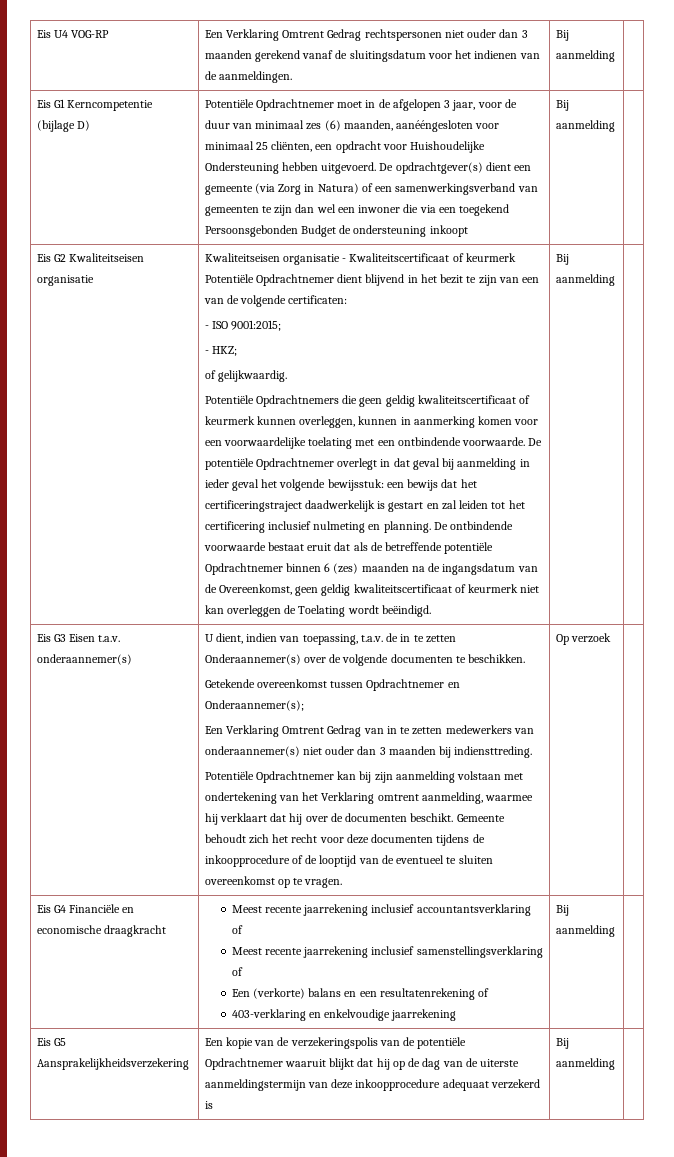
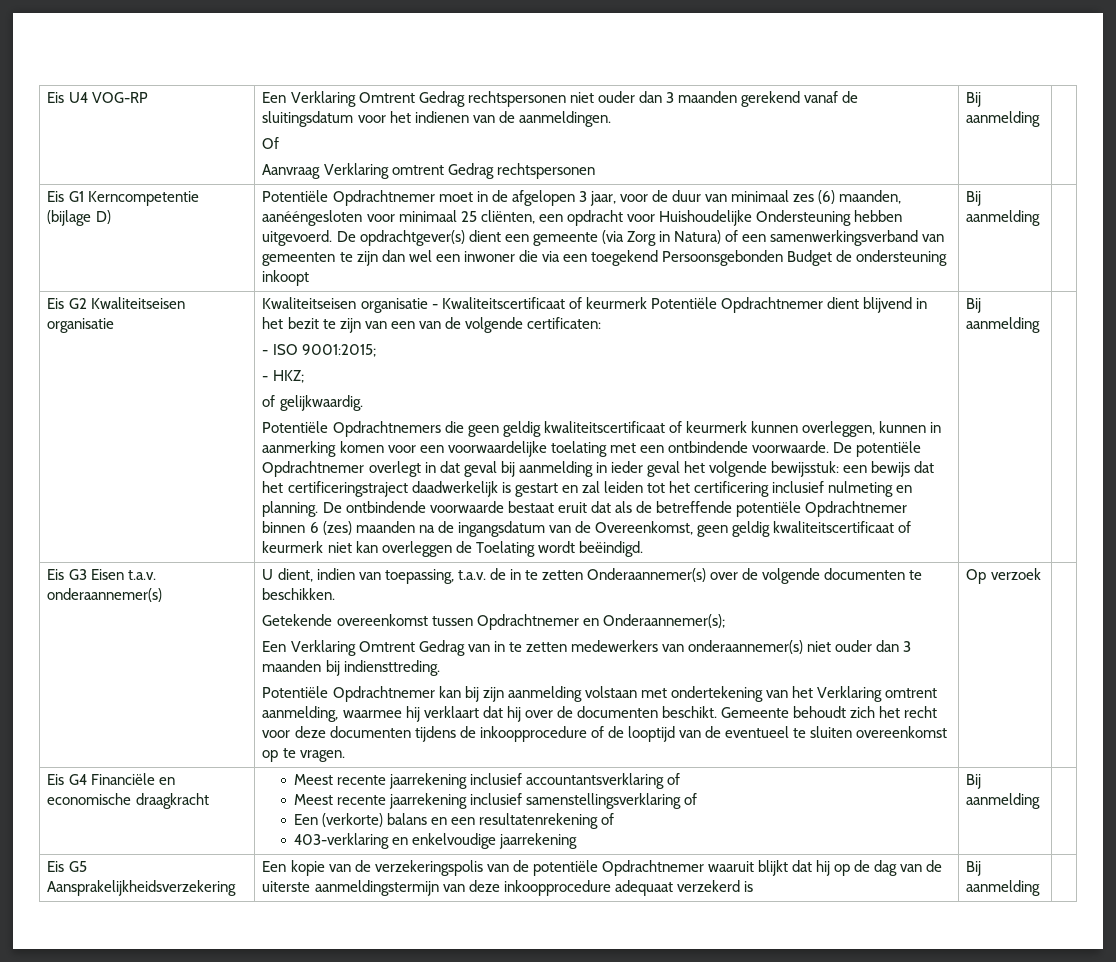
- Eis U4 VOG-RP | Een Verklaring Omtrent Gedrag rechtspersonen niet ouder dan 3 maanden gerekend vanaf de sluitingsdatum voor het indienen van de aanmeldingen. | Bij aanmelding |
+ Eis U4 VOG-RP | Een Verklaring Omtrent Gedrag rechtspersonen niet ouder dan 3 maanden gerekend vanaf de sluitingsdatum voor het indienen van de aanmeldingen.
+ Of
+ Aanvraag Verklaring omtrent Gedrag rechtspersonen | Bij aanmelding |

